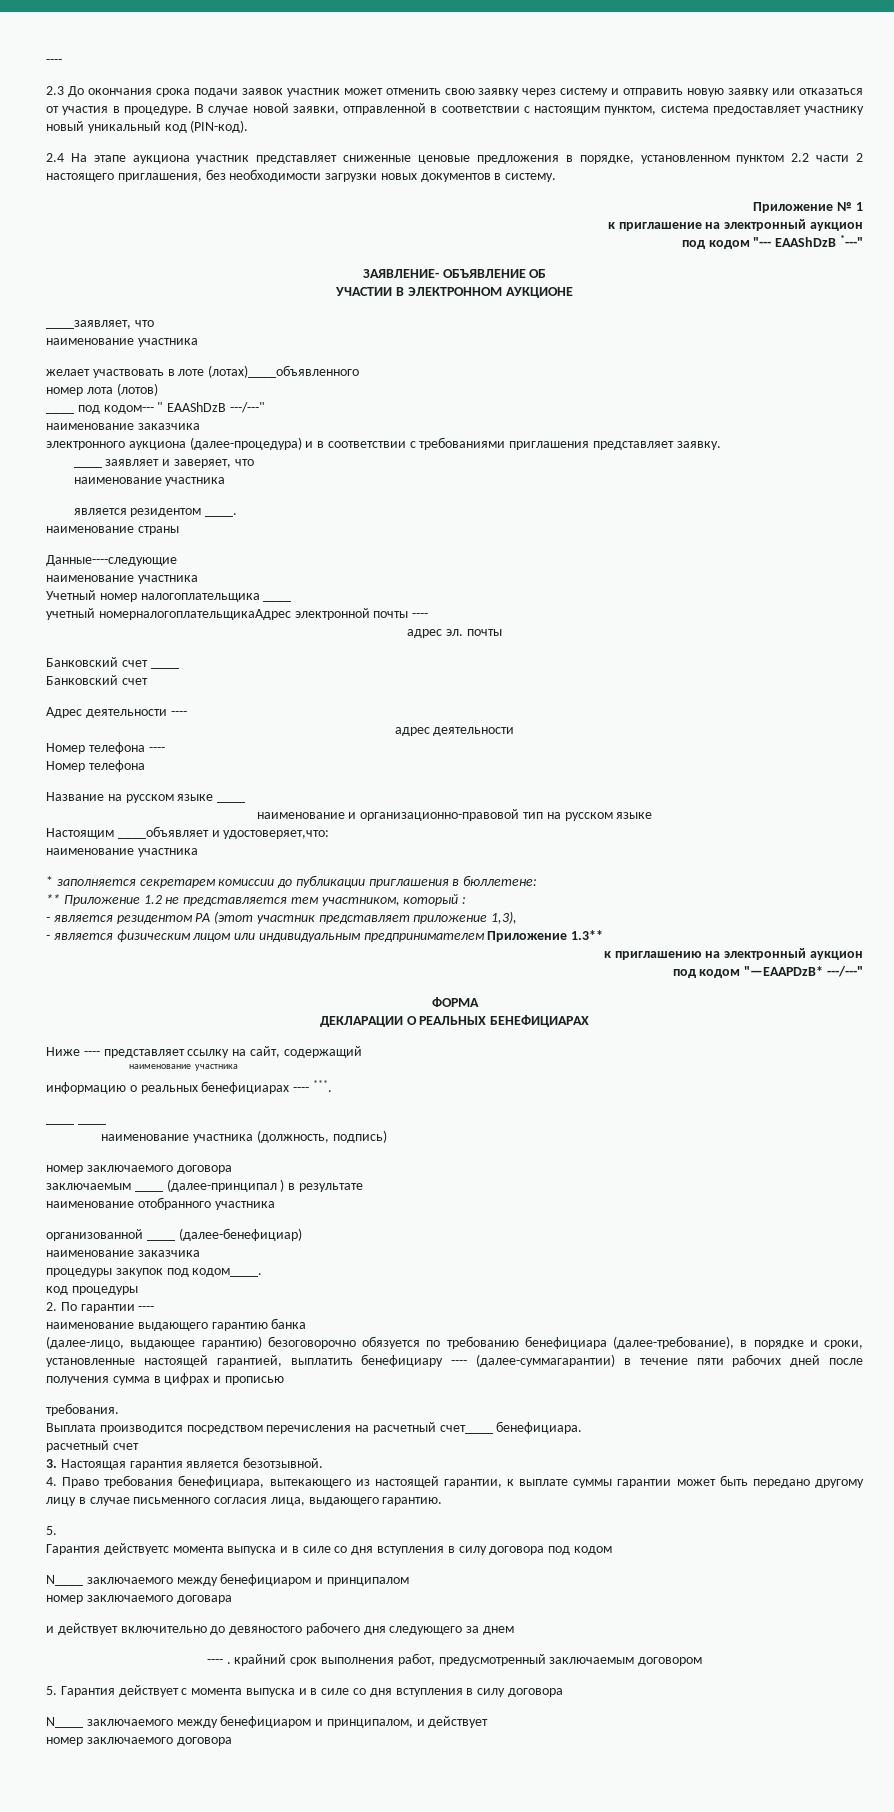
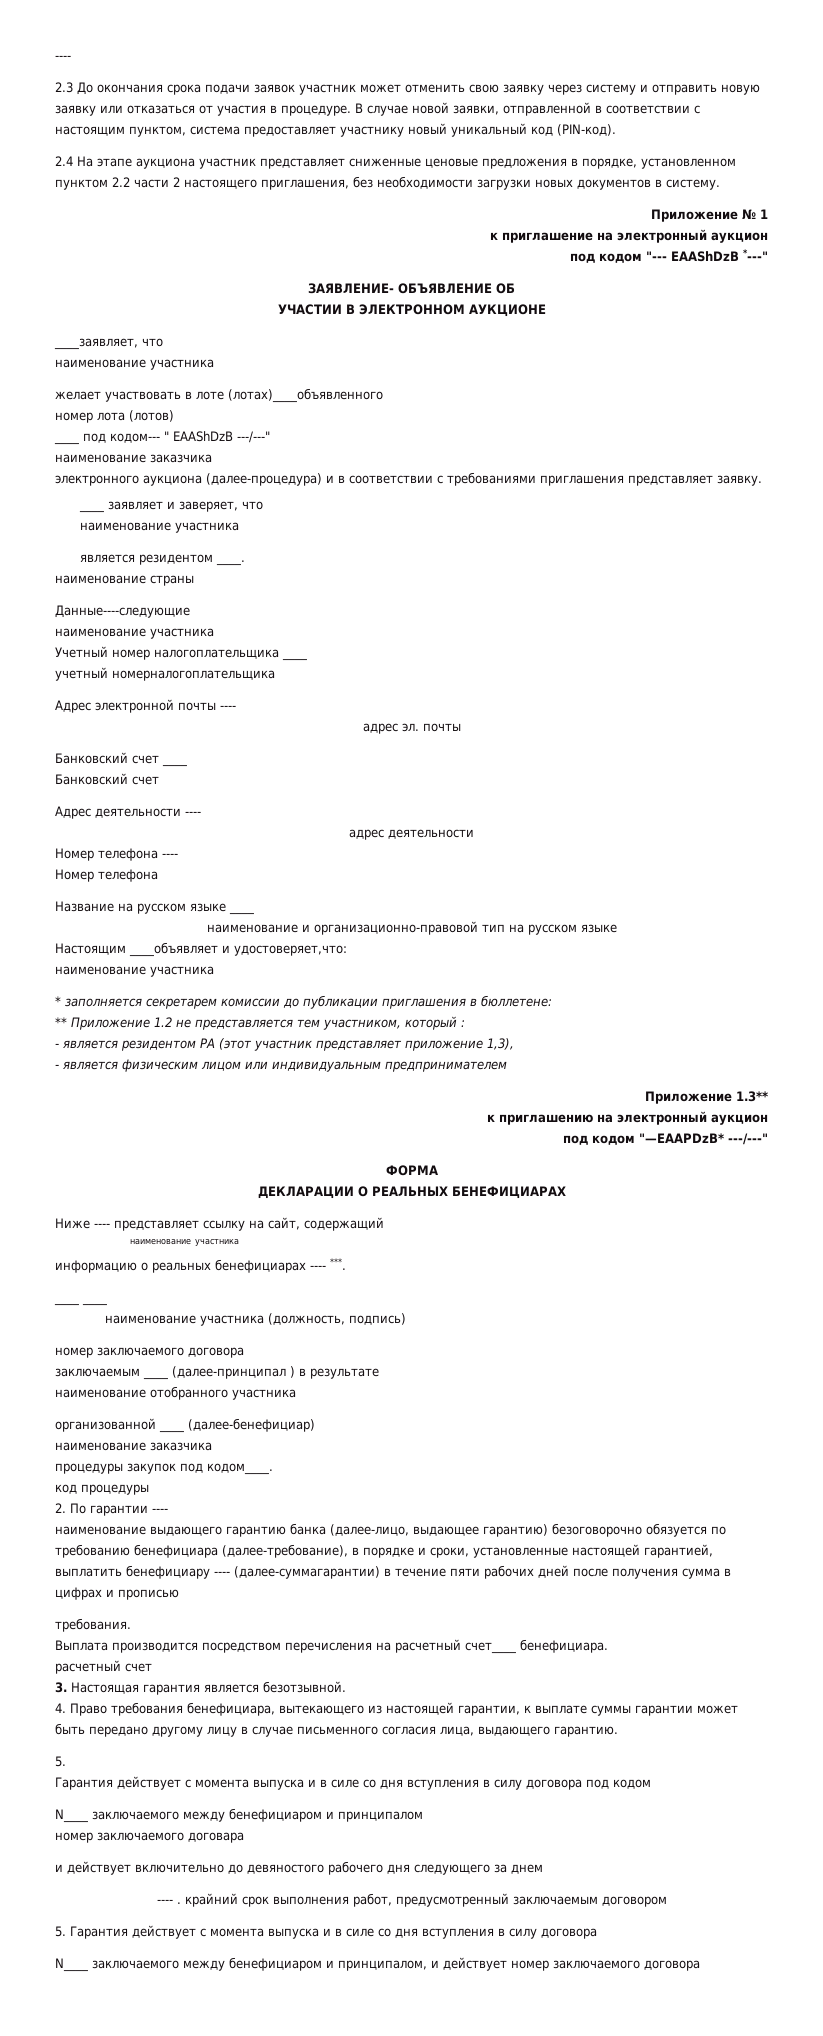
- учетный номерналогоплательщикаАдрес электронной почты ----
+ учетный номерналогоплательщика
+ Адрес электронной почты ----
- - является физическим лицом или индивидуальным предпринимателем Приложение 1.3**
+ - является физическим лицом или индивидуальным предпринимателем
+ Приложение 1.3**
- наименование выдающего гарантию банка
- (далее-лицо, выдающее гарантию) безоговорочно обязуется по требованию бенефициара (далее-требование), в порядке и сроки, установленные настоящей гарантией, выплатить бенефициару ---- (далее-суммагарантии) в течение пяти рабочих дней после получения сумма в цифрах и прописью
+ наименование выдающего гарантию банка (далее-лицо, выдающее гарантию) безоговорочно обязуется по требованию бенефициара (далее-требование), в порядке и сроки, установленные настоящей гарантией, выплатить бенефициару ---- (далее-суммагарантии) в течение пяти рабочих дней после получения сумма в цифрах и прописью
- Гарантия действуетс момента выпуска и в силе со дня вступления в силу договора под кодом
+ Гарантия действует с момента выпуска и в силе со дня вступления в силу договора под кодом
- N____ заключаемого между бенефициаром и принципалом, и действует
- номер заключаемого договора
+ N____ заключаемого между бенефициаром и принципалом, и действует номер заключаемого договора

